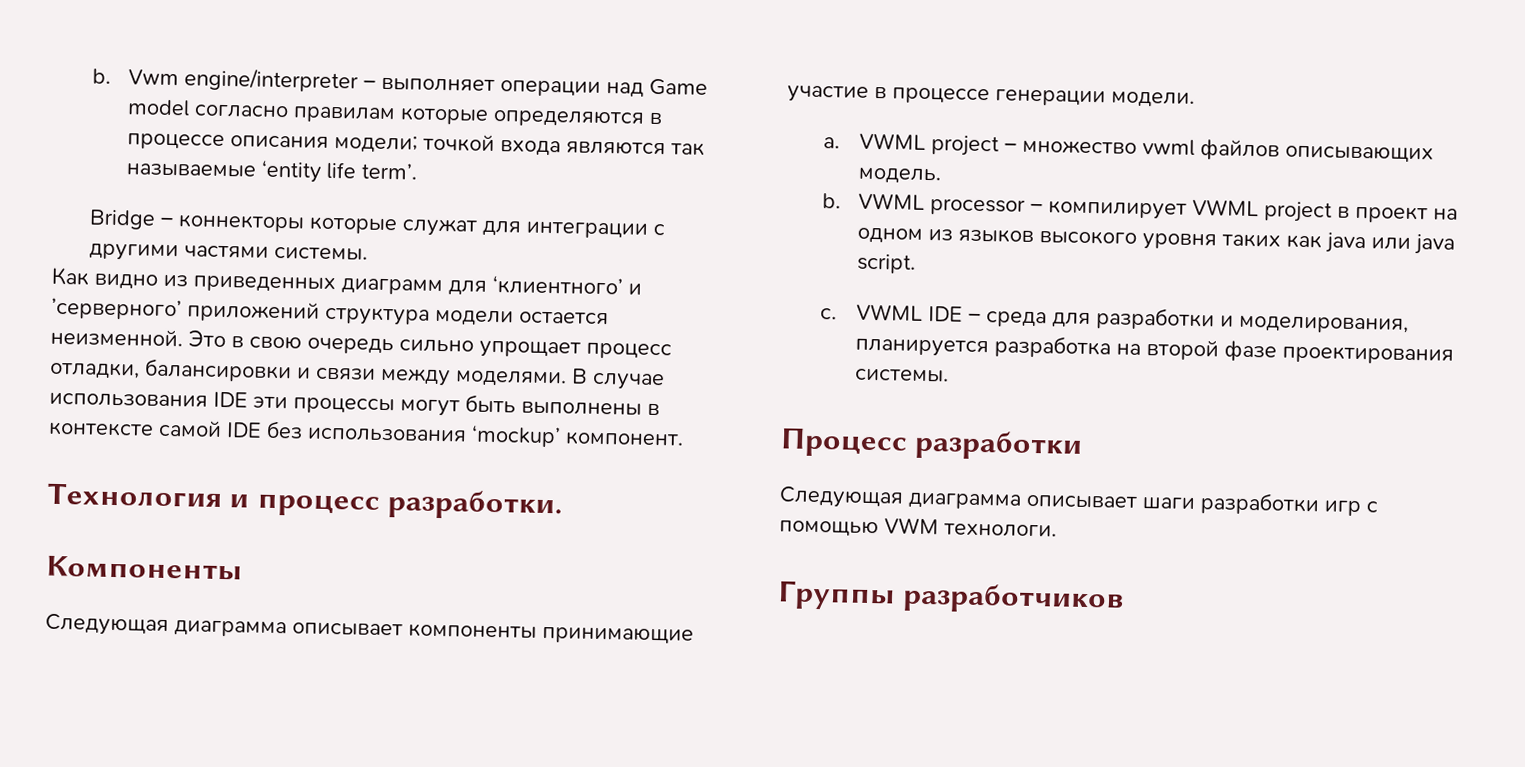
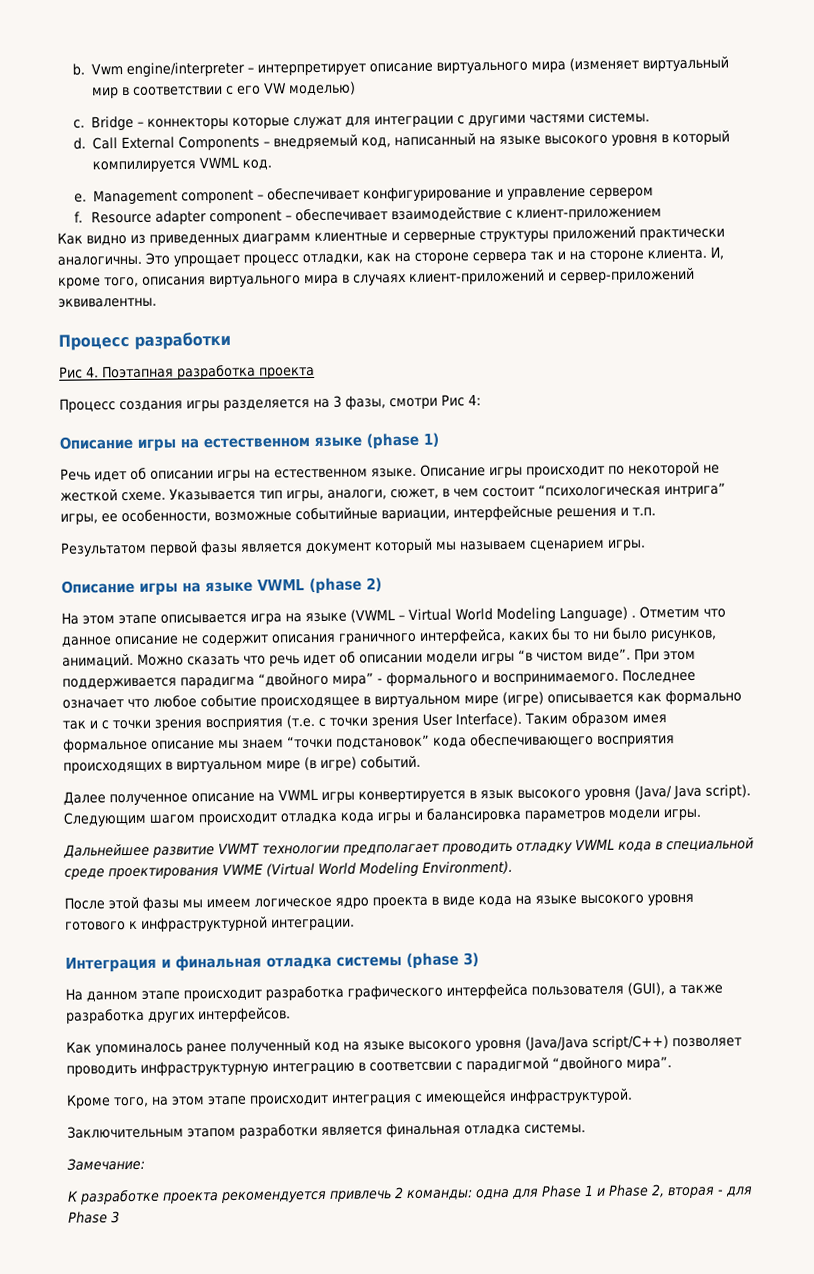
- Vwm engine/interpreter – выполняет операции над Game model согласно правилам которые определяются в процессе описания модели; точкой входа являются так называемые ‘entity life term’.
- Bridge – коннекторы которые служат для интеграции с другими частями системы.
+ Vwm engine/interpreter – интерпретирует описание виртуального мира (изменяет виртуальный мир в соответствии с его VW моделью)
+ c. Bridge – коннекторы которые служат для интеграции с другими частями системы.
+ d. Call External Components – внедряемый код, написанный на языке высокого уровня в который компилируется VWML код.
+ e. Management component – обеспечивает конфигурирование и управление сервером
+ f. Resource adapter component – обеспечивает взаимодействие с клиент-приложением
- Как видно из приведенных диаграмм для ‘клиентного’ и ’серверного’ приложений структура модели остается неизменной. Это в свою очередь сильно упрощает процесс отладки, балансировки и связи между моделями. В случае использования IDE эти процессы могут быть выполнены в контексте самой IDE без использования ‘mockup’ компонент.
- Технология и процесс разработки.
- Компоненты
- Следующая диаграмма описывает компоненты принимающие участие в процессе генерации модели.
- a. VWML project – множество vwml файлов описывающих модель.
- b. VWML processor – компилирует VWML project в проект на одном из языков высокого уровня таких как java или java script.
- c. VWML IDE – среда для разработки и моделирования, планируется разработка на второй фазе проектирования системы.
+ Как видно из приведенных диаграмм клиентные и серверные структуры приложений практически аналогичны. Это упрощает процесс отладки, как на стороне сервера так и на стороне клиента. И, кроме того, описания виртуального мира в случаях клиент-приложений и сервер-приложений эквивалентны.
  Процесс разработки
- Следующая диаграмма описывает шаги разработки игр с помощью VWM технологи.
- Группы разработчиков
+ Рис 4. Поэтапная разработка проекта
+ Процесс создания игры разделяется на 3 фазы, смотри Рис 4:
+ Описание игры на естественном языке (phase 1)
+ Речь идет об описании игры на естественном языке. Описание игры происходит по некоторой не жесткой схеме. Указывается тип игры, аналоги, сюжет, в чем состоит “психологическая интрига” игры, ее особенности, возможные событийные вариации, интерфейсные решения и т.п.
+ Результатом первой фазы является документ который мы называем сценарием игры.
+ Описание игры на языке VWML (phase 2)
+ На этом этапе описывается игра на языке (VWML – Virtual World Modeling Language) . Отметим что данное описание не содержит описания граничного интерфейса, каких бы то ни было рисунков, анимаций. Можно сказать что речь идет об описании модели игры “в чистом виде”. При этом поддерживается парадигма “двойного мира” - формального и воспринимаемого. Последнее означает что любое событие происходящее в виртуальном мире (игре) описывается как формально так и с точки зрения восприятия (т.е. с точки зрения User Interface). Таким образом имея формальное описание мы знаем “точки подстановок” кода обеспечивающего восприятия происходящих в виртуальном мире (в игре) событий.
+ Далее полученное описание на VWML игры конвертируется в язык высокого уровня (Java/ Java script). Следующим шагом происходит отладка кода игры и балансировка параметров модели игры.
+ Дальнейшее развитие VWMT технологии предполагает проводить отладку VWML кода в специальной среде проектирования VWME (Virtual World Modeling Environment).
+ После этой фазы мы имеем логическое ядро проекта в виде кода на языке высокого уровня готового к инфраструктурной интеграции.
+ Интеграция и финальная отладка системы (phase 3)
+ На данном этапе происходит разработка графического интерфейса пользователя (GUI), а также разработка других интерфейсов.
+ Как упоминалось ранее полученный код на языке высокого уровня (Java/Java script/C++) позволяет проводить инфраструктурную интеграцию в соответсвии с парадигмой “двойного мира”.
+ Кроме того, на этом этапе происходит интеграция с имеющейся инфраструктурой.
+ Заключительным этапом разработки является финальная отладка системы.
+ Замечание:
+ К разработке проекта рекомендуется привлечь 2 команды: одна для Phase 1 и Phase 2, вторая - для Phase 3

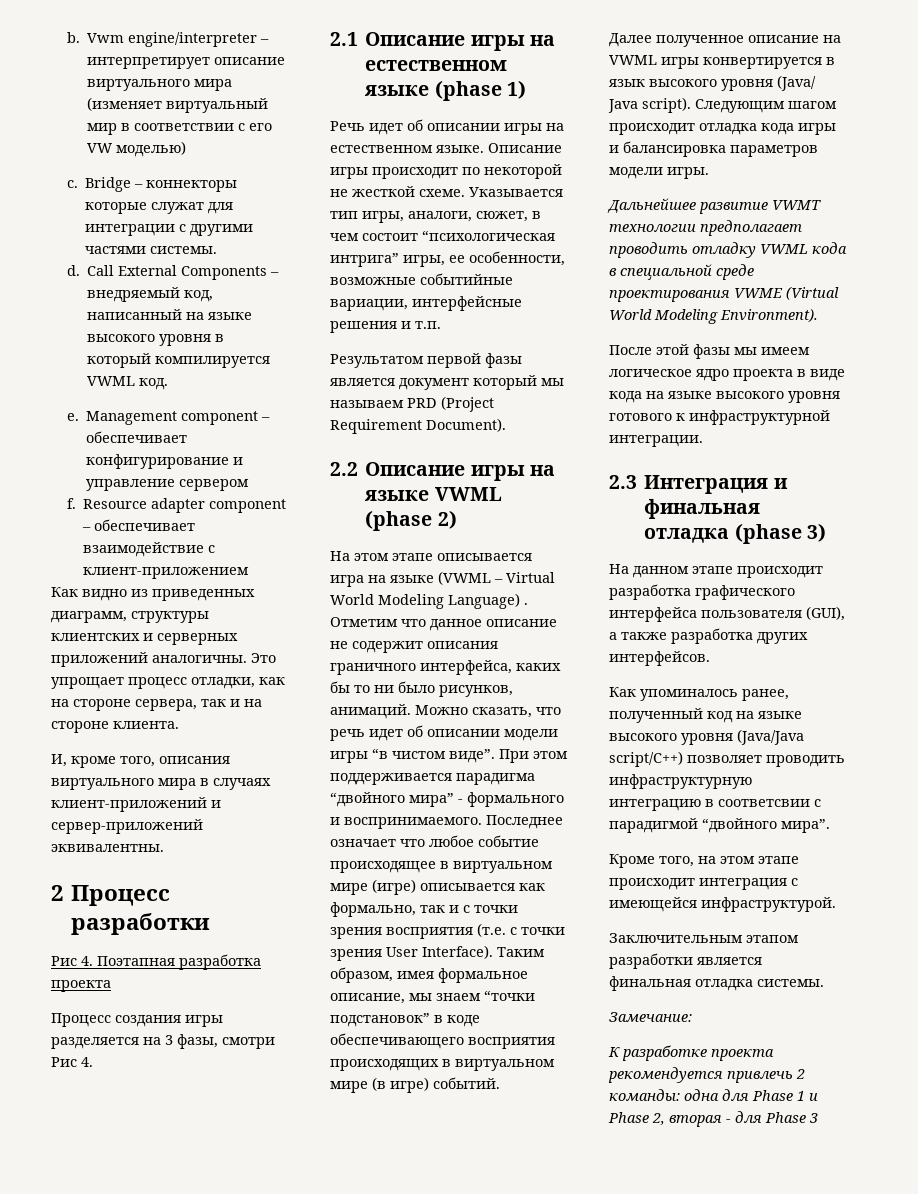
- Как видно из приведенных диаграмм клиентные и серверные структуры приложений практически аналогичны.
+ Как видно из приведенных диаграмм, структуры клиентских и серверных приложений аналогичны.
- Это упрощает процесс отладки, как на стороне сервера так и на стороне клиента. И, кроме того, описания виртуального мира в случаях клиент-приложений и сервер-приложений эквивалентны.
+ Это упрощает процесс отладки, как на стороне сервера, так и на стороне клиента.
+ И, кроме того, описания виртуального мира в случаях клиент-приложений и сервер-приложений эквивалентны.
- Процесс разработки
+ 2 Процесс разработки
- Процесс создания игры разделяется на 3 фазы, смотри Рис 4:
- Описание игры на естественном языке (phase 1)
+ Процесс создания игры разделяется на 3 фазы, смотри Рис 4.
+ 2.1 Описание игры на естественном языке (phase 1)
- Результатом первой фазы является документ который мы называем сценарием игры.
- Описание игры на языке VWML (phase 2)
+ Результатом первой фазы является документ который мы называем PRD (Project Requirement Document).
+ 2.2 Описание игры на языке VWML (phase 2)
- Можно сказать что речь идет об описании модели игры “в чистом виде”.
+ Можно сказать, что речь идет об описании модели игры “в чистом виде”.
- Последнее означает что любое событие происходящее в виртуальном мире (игре) описывается как формально так и с точки зрения восприятия (т.е. с точки зрения User Interface).
+ Последнее означает что любое событие происходящее в виртуальном мире (игре) описывается как формально, так и с точки зрения восприятия (т.е. с точки зрения User Interface).
- Таким образом имея формальное описание мы знаем “точки подстановок” кода обеспечивающего восприятия происходящих в виртуальном мире (в игре) событий.
+ Таким образом, имея формальное описание, мы знаем “точки подстановок” в коде обеспечивающего восприятия происходящих в виртуальном мире (в игре) событий.
- Интеграция и финальная отладка системы (phase 3)
+ 2.3 Интеграция и финальная отладка (phase 3)
- Как упоминалось ранее полученный код на языке высокого уровня (Java/Java script/C++) позволяет проводить инфраструктурную интеграцию в соответсвии с парадигмой “двойного мира”.
+ Как упоминалось ранее, полученный код на языке высокого уровня (Java/Java script/C++) позволяет проводить инфраструктурную интеграцию в соответсвии с парадигмой “двойного мира”.

